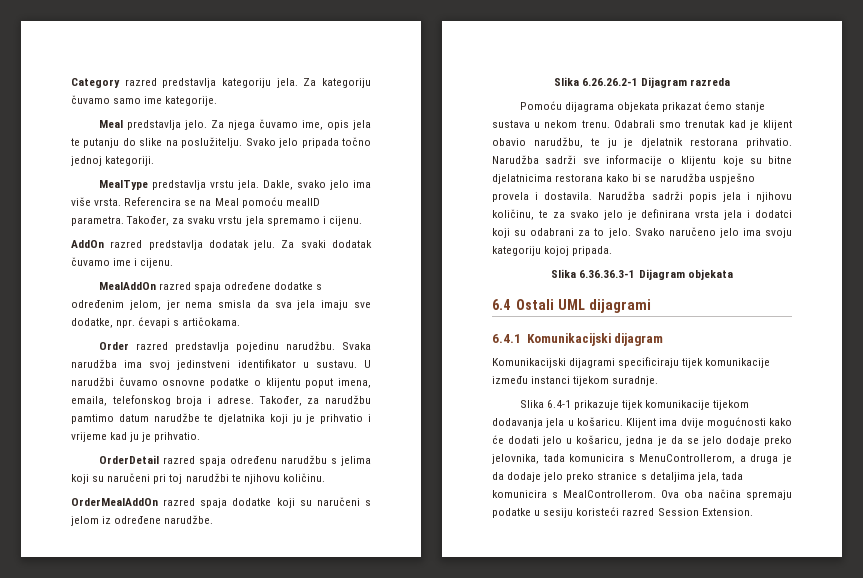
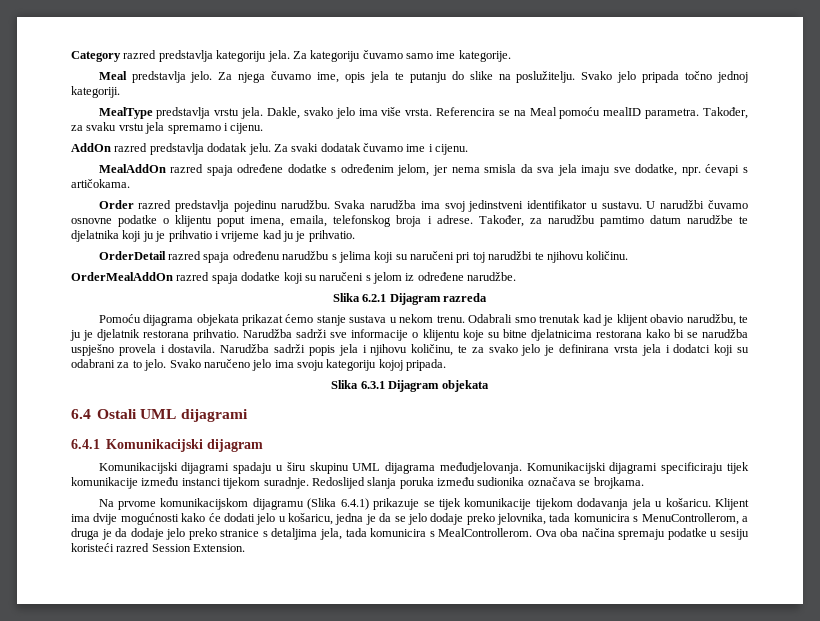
- Slika 6.26.26.2-1 Dijagram razreda
+ Slika 6.2.1 Dijagram razreda
- Slika 6.36.36.3-1 Dijagram objekata
+ Slika 6.3.1 Dijagram objekata
- Komunikacijski dijagrami specificiraju tijek komunikacije između instanci tijekom suradnje.
- Slika 6.4-1 prikazuje tijek komunikacije tijekom dodavanja jela u košaricu.
+ Komunikacijski dijagrami spadaju u širu skupinu UML dijagrama međudjelovanja. Komunikacijski dijagrami specificiraju tijek komunikacije između instanci tijekom suradnje. Redoslijed slanja poruka između sudionika označava se brojkama.
+ Na prvome komunikacijskom dijagramu (Slika 6.4.1) prikazuje se tijek komunikacije tijekom dodavanja jela u košaricu.

